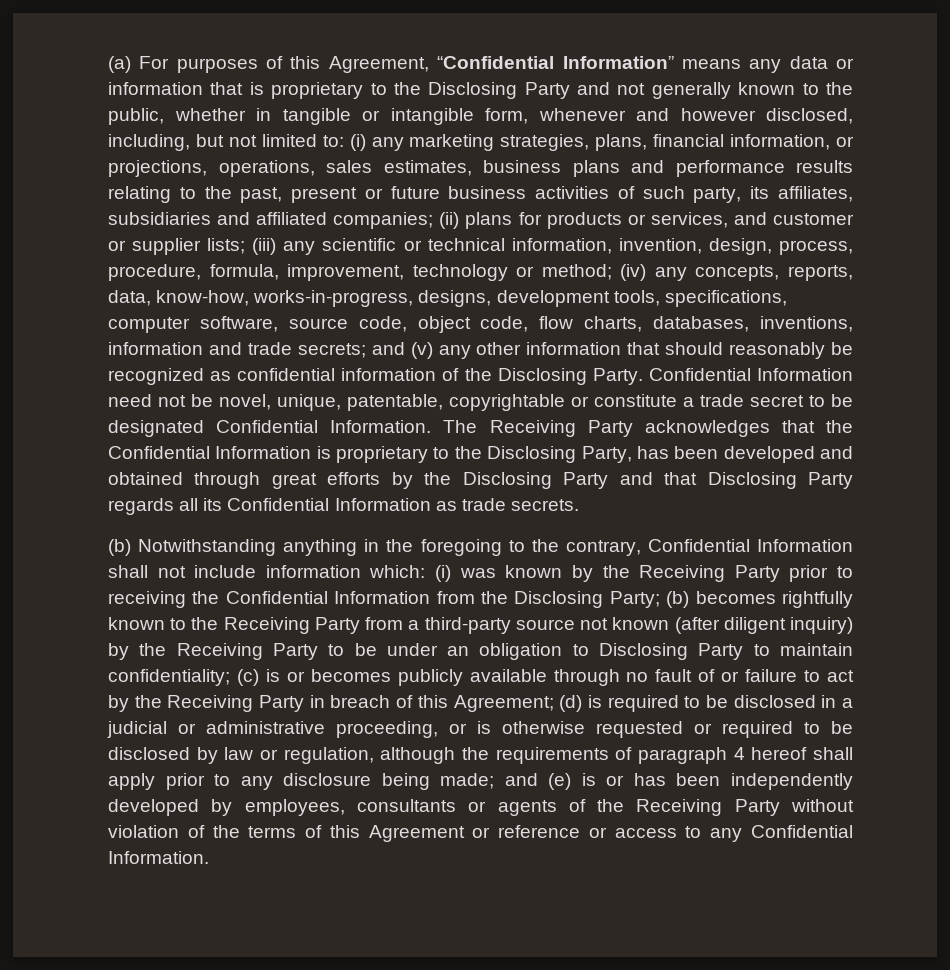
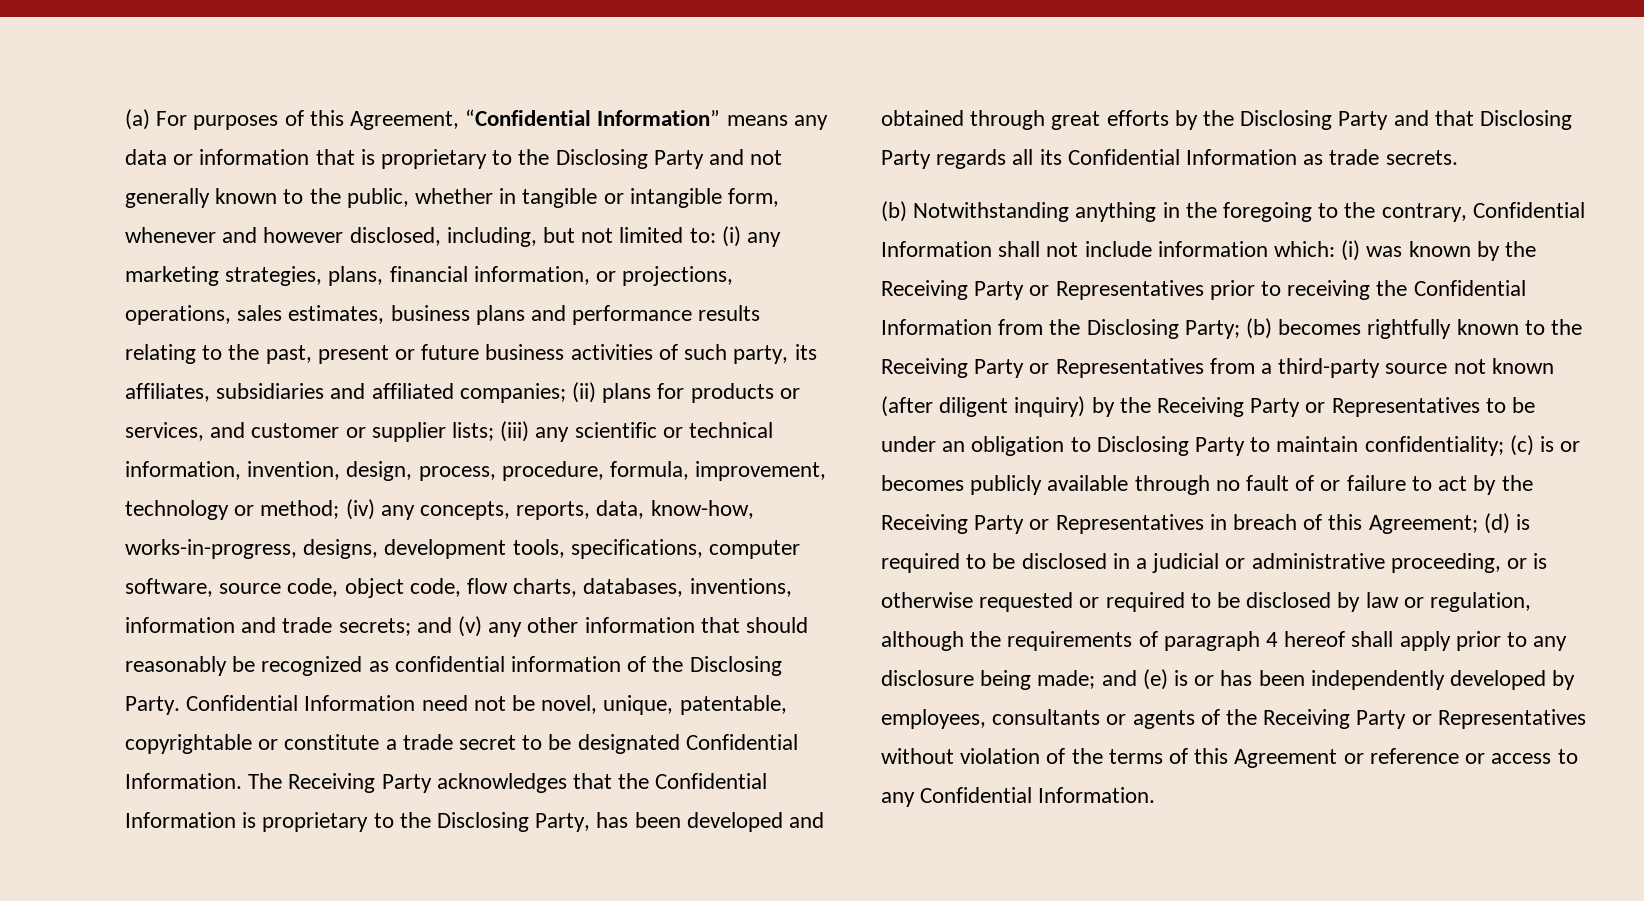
- (i) was known by the Receiving Party prior to receiving the Confidential Information from the Disclosing Party;
+ (i) was known by the Receiving Party or Representatives prior to receiving the Confidential Information from the Disclosing Party;
- (b) becomes rightfully known to the Receiving Party from a third-party source not known (after diligent inquiry) by the Receiving Party to be under an obligation to Disclosing Party to maintain confidentiality;
+ (b) becomes rightfully known to the Receiving Party or Representatives from a third-party source not known (after diligent inquiry) by the Receiving Party or Representatives to be under an obligation to Disclosing Party to maintain confidentiality;
- (c) is or becomes publicly available through no fault of or failure to act by the Receiving Party in breach of this Agreement;
+ (c) is or becomes publicly available through no fault of or failure to act by the Receiving Party or Representatives in breach of this Agreement;
- and (e) is or has been independently developed by employees, consultants or agents of the Receiving Party without violation of the terms of this Agreement or reference or access to any Confidential Information.
+ and (e) is or has been independently developed by employees, consultants or agents of the Receiving Party or Representatives without violation of the terms of this Agreement or reference or access to any Confidential Information.

